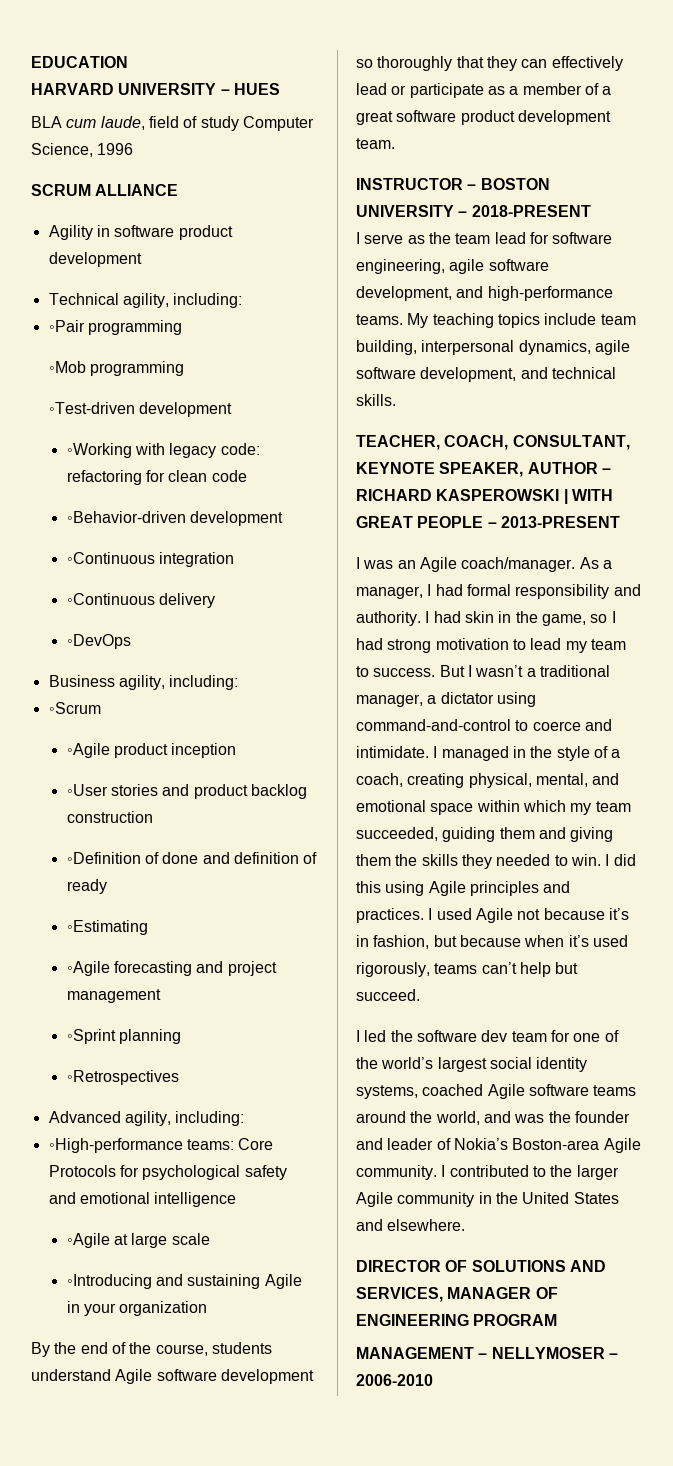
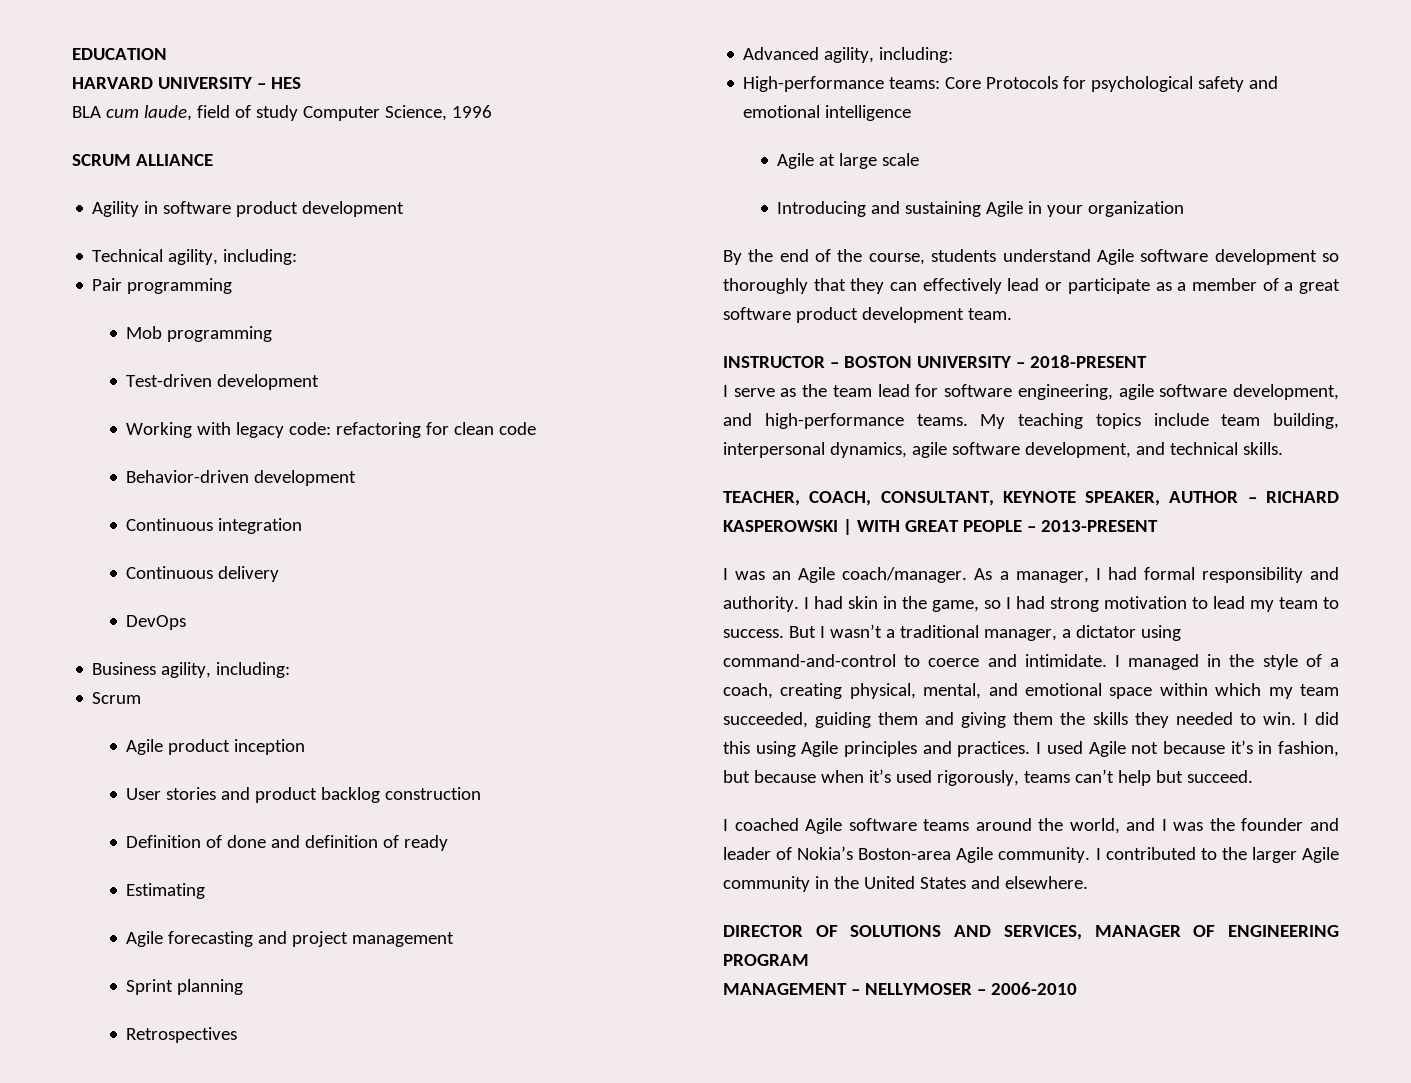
- HARVARD UNIVERSITY – HUES
+ HARVARD UNIVERSITY – HES
- ◦Pair programming
- ◦Mob programming
- ◦Test-driven development
- ◦Working with legacy code: refactoring for clean code
+ Pair programming
+ Mob programming
+ Test-driven development
+ Working with legacy code: refactoring for clean code
- ◦Behavior-driven development
- ◦Continuous integration
+ Behavior-driven development
+ Continuous integration
- ◦Continuous delivery
+ Continuous delivery
- ◦DevOps
+ DevOps
- ◦Scrum
- ◦Agile product inception
+ Scrum
+ Agile product inception
- ◦User stories and product backlog construction
+ User stories and product backlog construction
- ◦Definition of done and definition of ready
+ Definition of done and definition of ready
- ◦Estimating
- ◦Agile forecasting and project management
+ Estimating
+ Agile forecasting and project management
- ◦Sprint planning
+ Sprint planning
- ◦Retrospectives
+ Retrospectives
- ◦High-performance teams: Core Protocols for psychological safety and emotional intelligence
+ High-performance teams: Core Protocols for psychological safety and emotional intelligence
- ◦Agile at large scale
+ Agile at large scale
- ◦Introducing and sustaining Agile in your organization
+ Introducing and sustaining Agile in your organization
- I led the software dev team for one of the world’s largest social identity systems, coached Agile software teams around the world, and was the founder and leader of Nokia’s Boston-area Agile community.
+ I coached Agile software teams around the world, and I was the founder and leader of Nokia’s Boston-area Agile community.

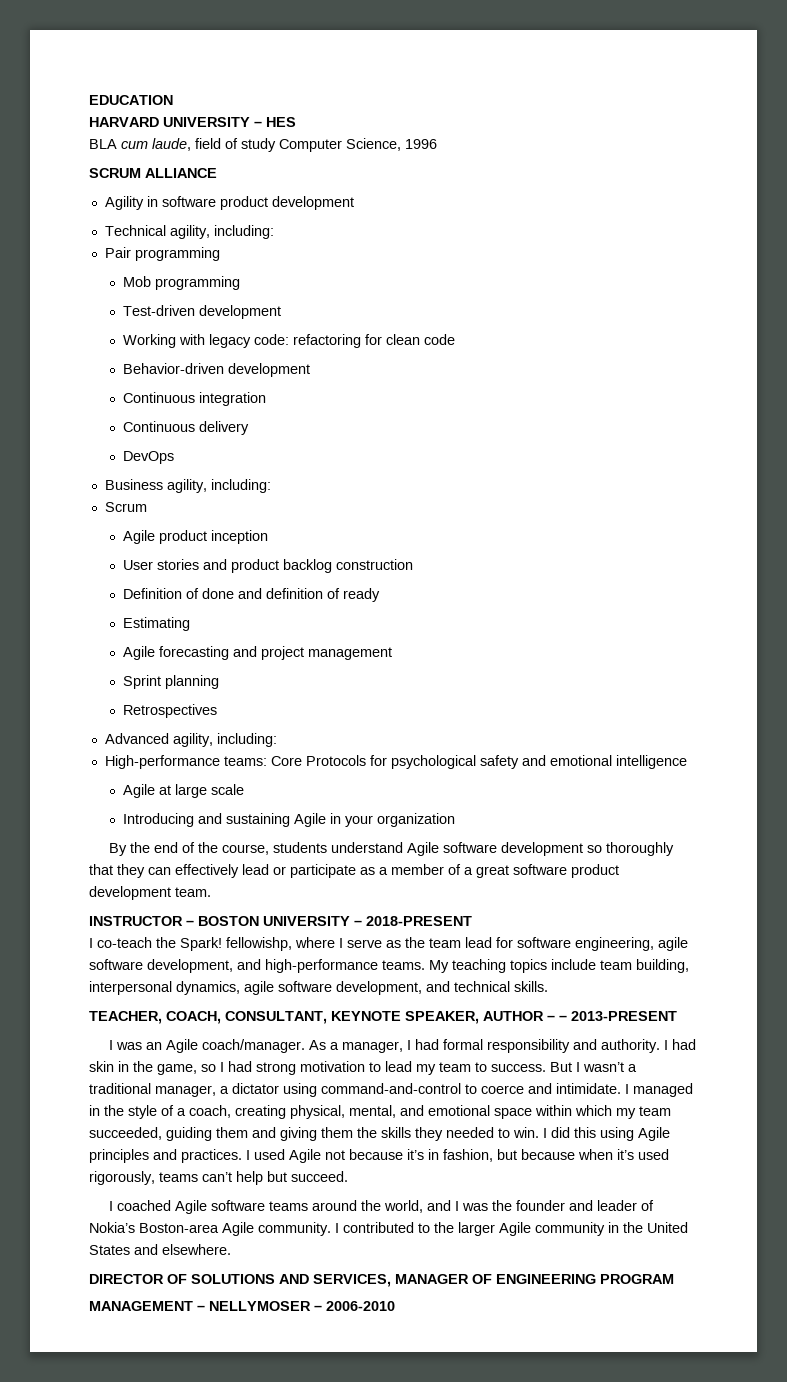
- I serve as the team lead for software engineering, agile software development, and high-performance teams.
+ I co-teach the Spark! fellowishp, where I serve as the team lead for software engineering, agile software development, and high-performance teams.
- TEACHER, COACH, CONSULTANT, KEYNOTE SPEAKER, AUTHOR – RICHARD KASPEROWSKI | WITH GREAT PEOPLE – 2013-PRESENT
+ TEACHER, COACH, CONSULTANT, KEYNOTE SPEAKER, AUTHOR – – 2013-PRESENT

